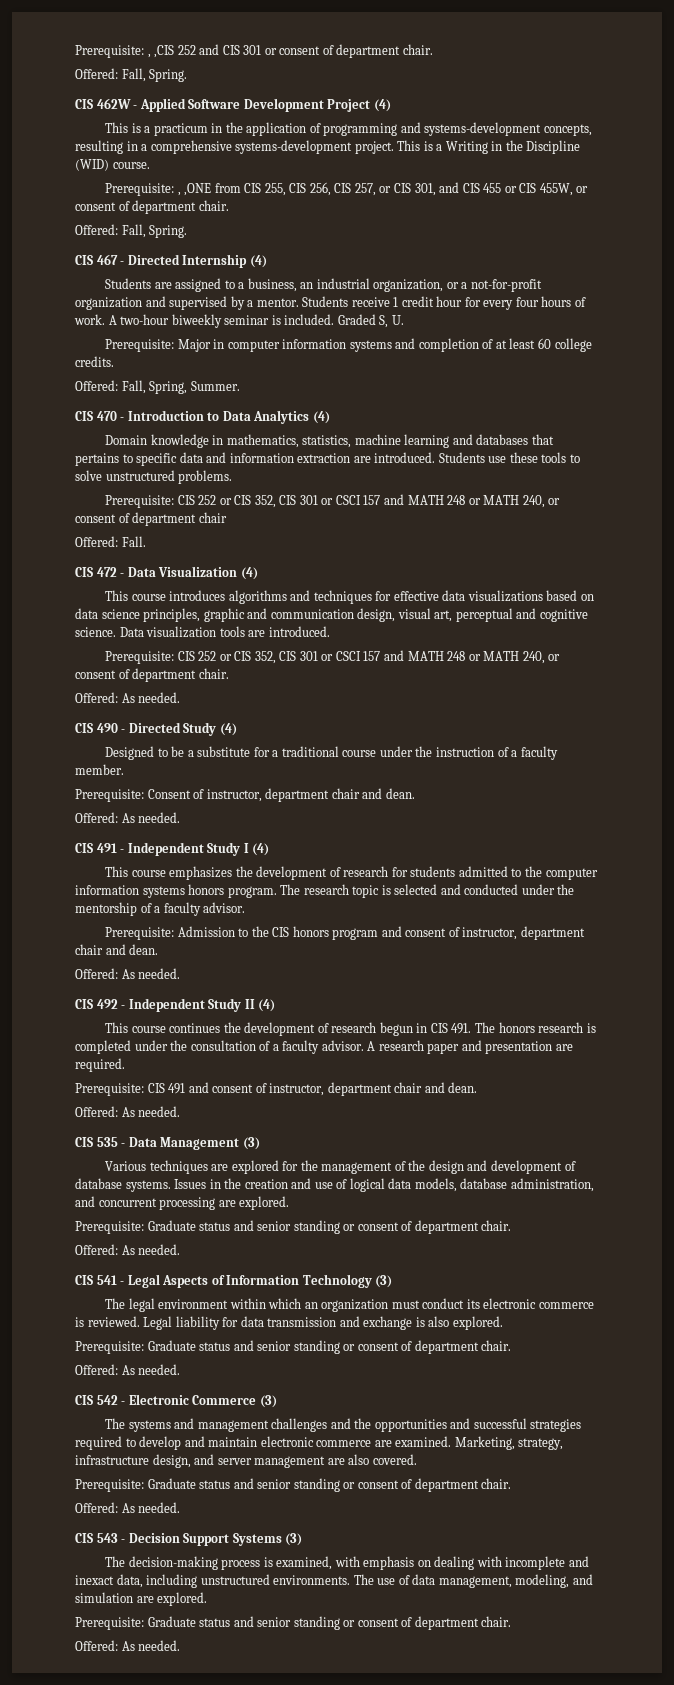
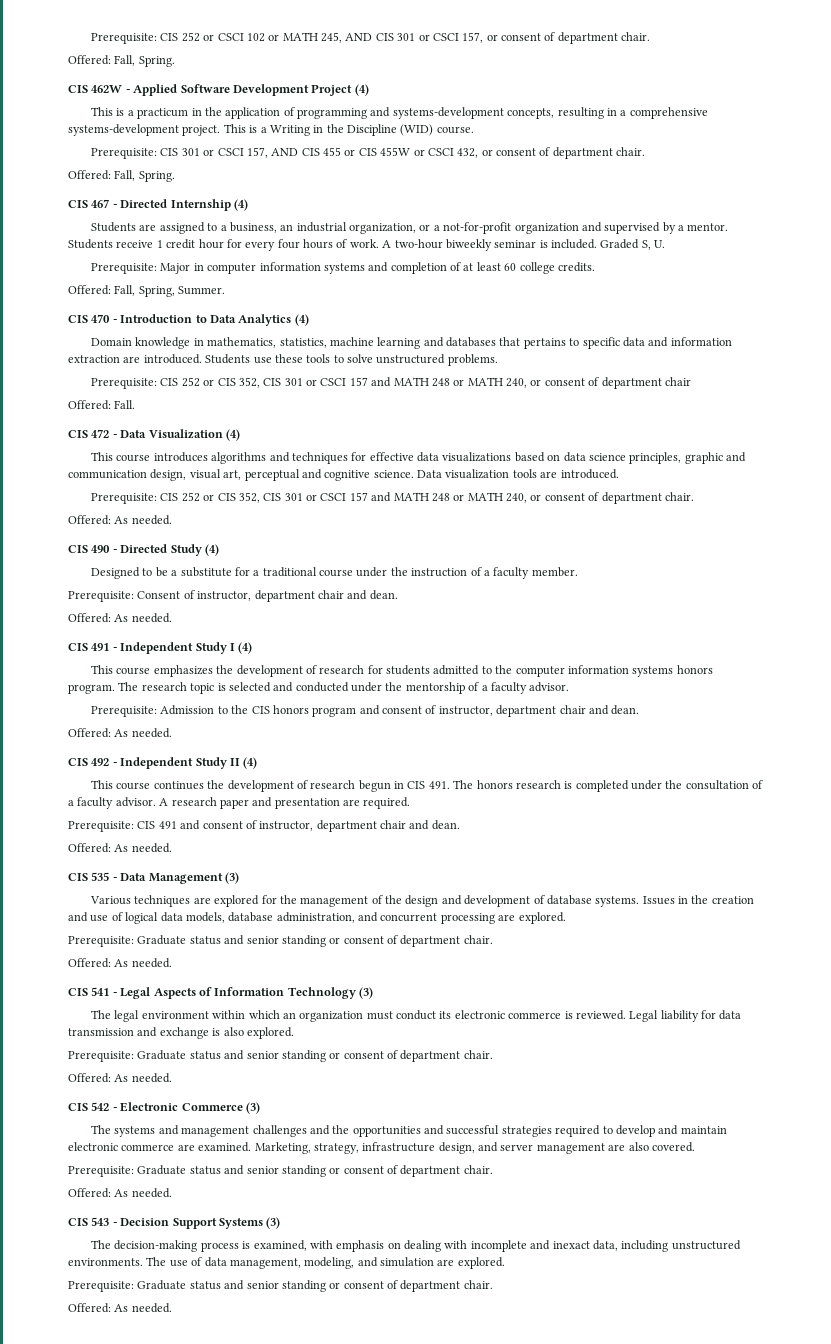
- Prerequisite: , ,CIS 252 and CIS 301 or consent of department chair.
+ Prerequisite: CIS 252 or CSCI 102 or MATH 245, AND CIS 301 or CSCI 157, or consent of department chair.
- Prerequisite: , ,ONE from CIS 255, CIS 256, CIS 257, or CIS 301, and CIS 455 or CIS 455W, or consent of department chair.
+ Prerequisite: CIS 301 or CSCI 157, AND CIS 455 or CIS 455W or CSCI 432, or consent of department chair.

